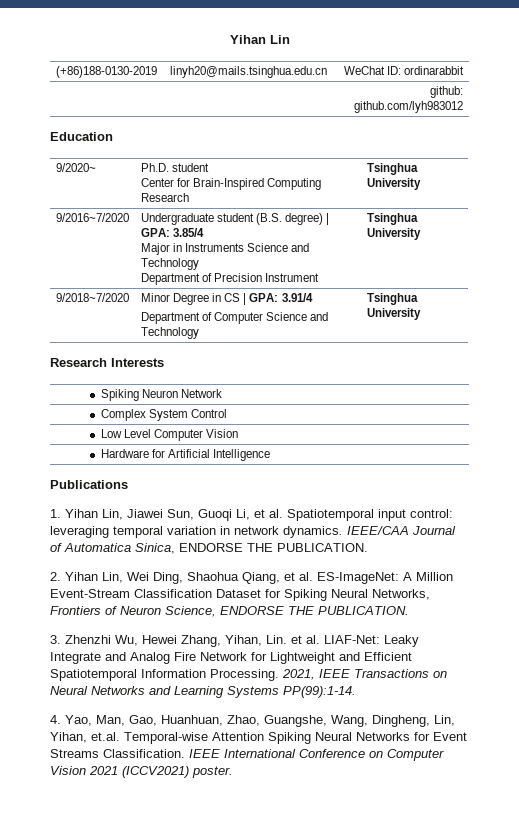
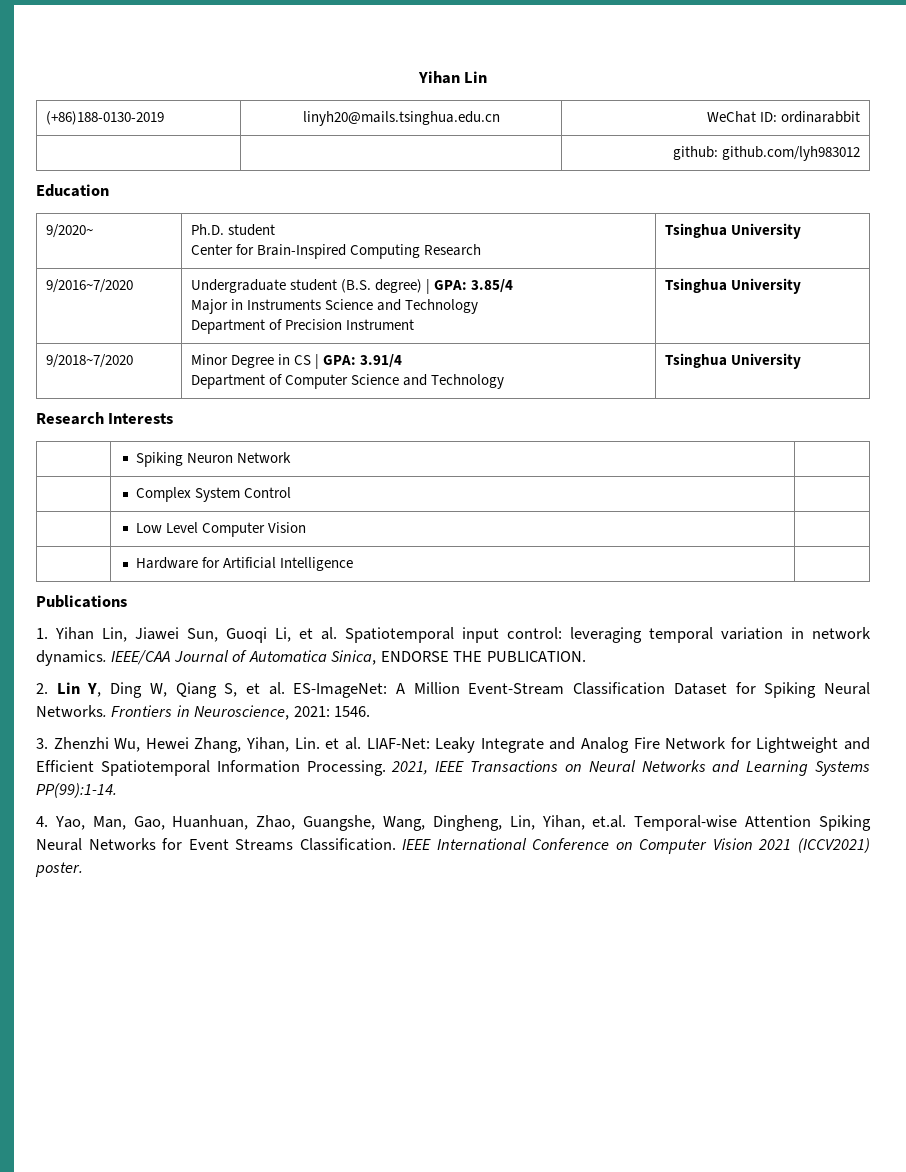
- 2. Yihan Lin, Wei Ding, Shaohua Qiang, et al. ES-ImageNet: A Million Event-Stream Classification Dataset for Spiking Neural Networks, Frontiers of Neuron Science, ENDORSE THE PUBLICATION.
+ 2. Lin Y, Ding W, Qiang S, et al. ES-ImageNet: A Million Event-Stream Classification Dataset for Spiking Neural Networks. Frontiers in Neuroscience, 2021: 1546.

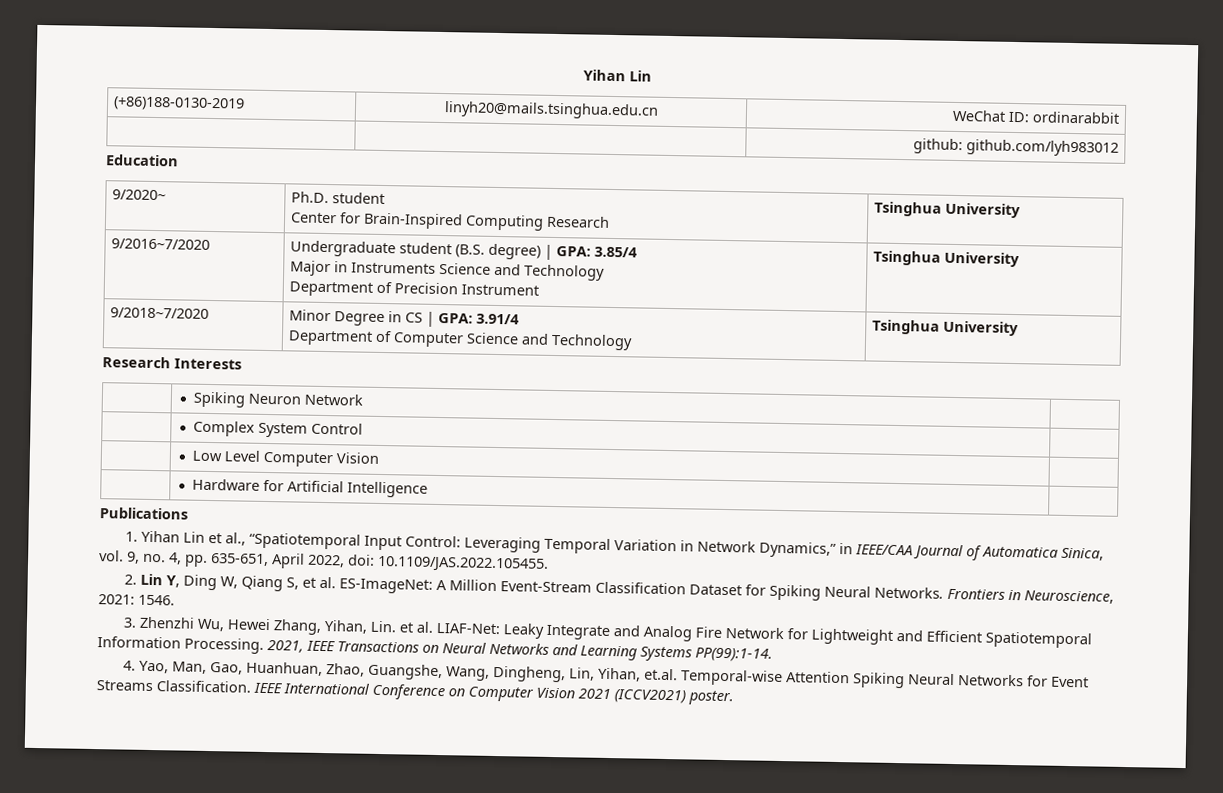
- 1. Yihan Lin, Jiawei Sun, Guoqi Li, et al. Spatiotemporal input control: leveraging temporal variation in network dynamics. IEEE/CAA Journal of Automatica Sinica, ENDORSE THE PUBLICATION.
+ 1. Yihan Lin et al., “Spatiotemporal Input Control: Leveraging Temporal Variation in Network Dynamics,” in IEEE/CAA Journal of Automatica Sinica, vol. 9, no. 4, pp. 635-651, April 2022, doi: 10.1109/JAS.2022.105455.

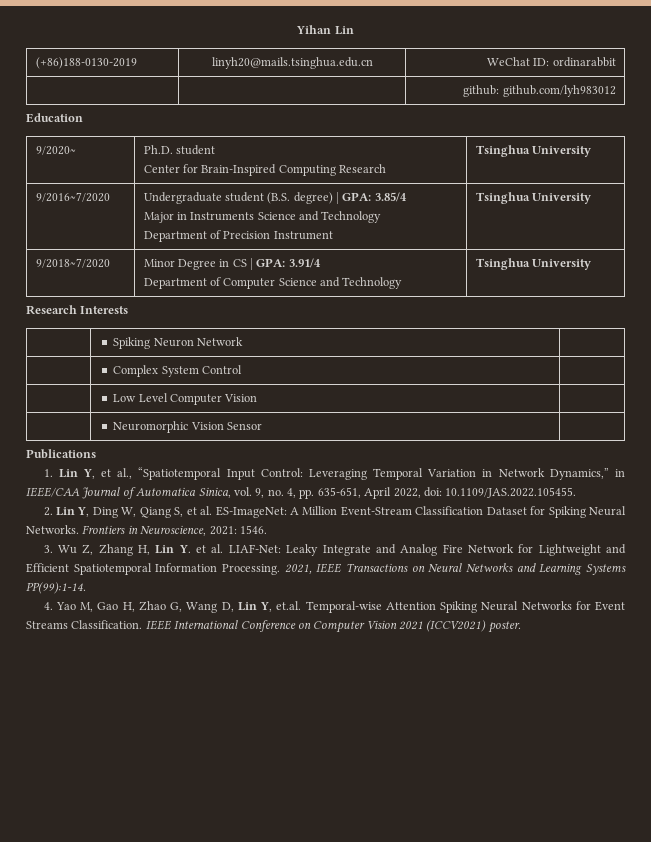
- | Hardware for Artificial Intelligence |
+ | Neuromorphic Vision Sensor |
- 1. Yihan Lin et al., “Spatiotemporal Input Control: Leveraging Temporal Variation in Network Dynamics,” in IEEE/CAA Journal of Automatica Sinica, vol. 9, no. 4, pp. 635-651, April 2022, doi: 10.1109/JAS.2022.105455.
+ 1. Lin Y, et al., “Spatiotemporal Input Control: Leveraging Temporal Variation in Network Dynamics,” in IEEE/CAA Journal of Automatica Sinica, vol. 9, no. 4, pp. 635-651, April 2022, doi: 10.1109/JAS.2022.105455.
- 3. Zhenzhi Wu, Hewei Zhang, Yihan, Lin. et al. LIAF-Net: Leaky Integrate and Analog Fire Network for Lightweight and Efficient Spatiotemporal Information Processing.
+ 3. Wu Z, Zhang H, Lin Y. et al. LIAF-Net: Leaky Integrate and Analog Fire Network for Lightweight and Efficient Spatiotemporal Information Processing.
- 4. Yao, Man, Gao, Huanhuan, Zhao, Guangshe, Wang, Dingheng, Lin, Yihan, et.al. Temporal-wise Attention Spiking Neural Networks for Event Streams Classification.
+ 4. Yao M, Gao H, Zhao G, Wang D, Lin Y, et.al. Temporal-wise Attention Spiking Neural Networks for Event Streams Classification.

